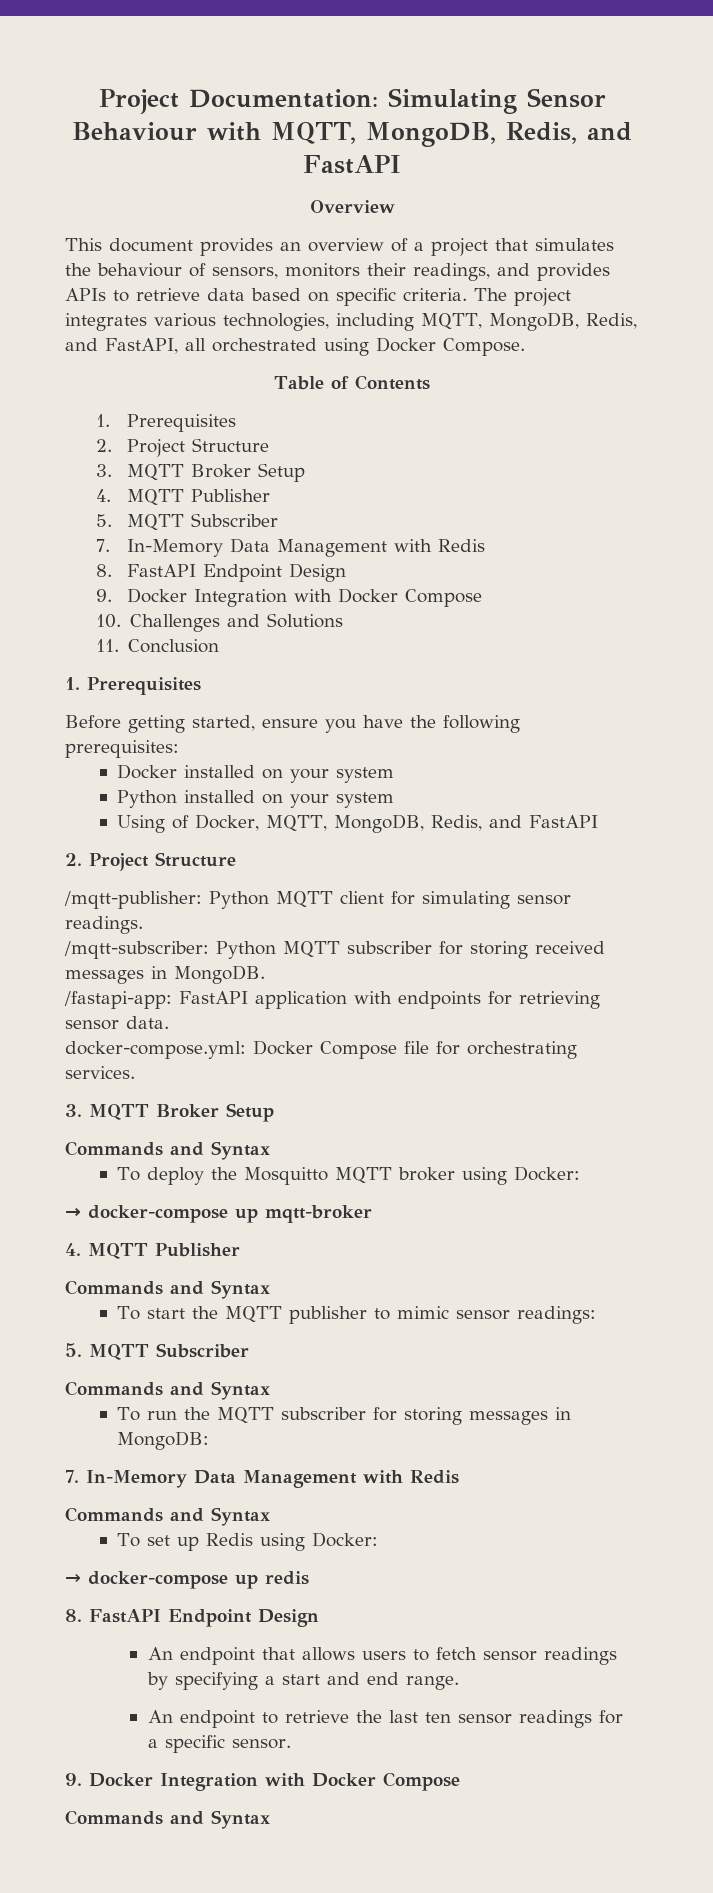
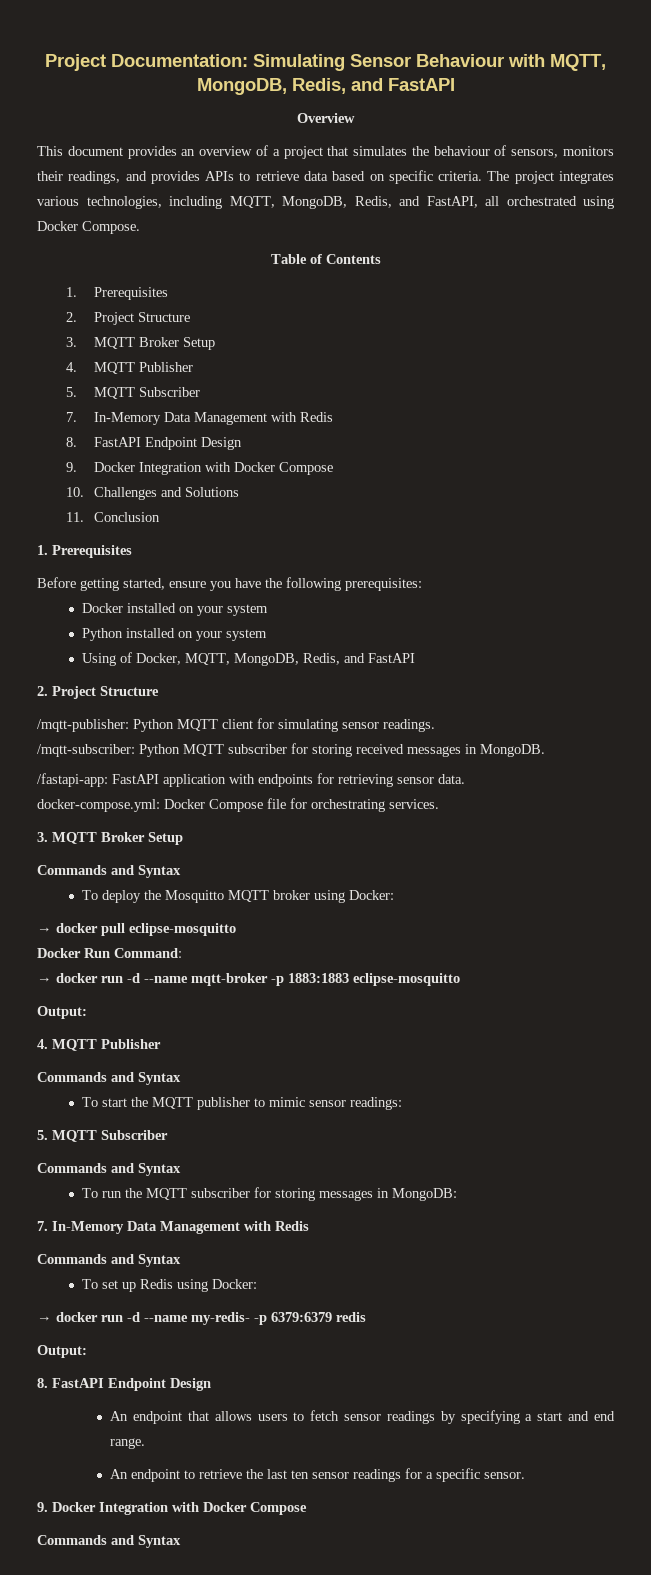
- → docker-compose up mqtt-broker
+ → docker pull eclipse-mosquitto
+ Docker Run Command:
+ → docker run -d --name mqtt-broker -p 1883:1883 eclipse-mosquitto
+ Output:
- → docker-compose up redis
+ → docker run -d --name my-redis- -p 6379:6379 redis
+ Output:

